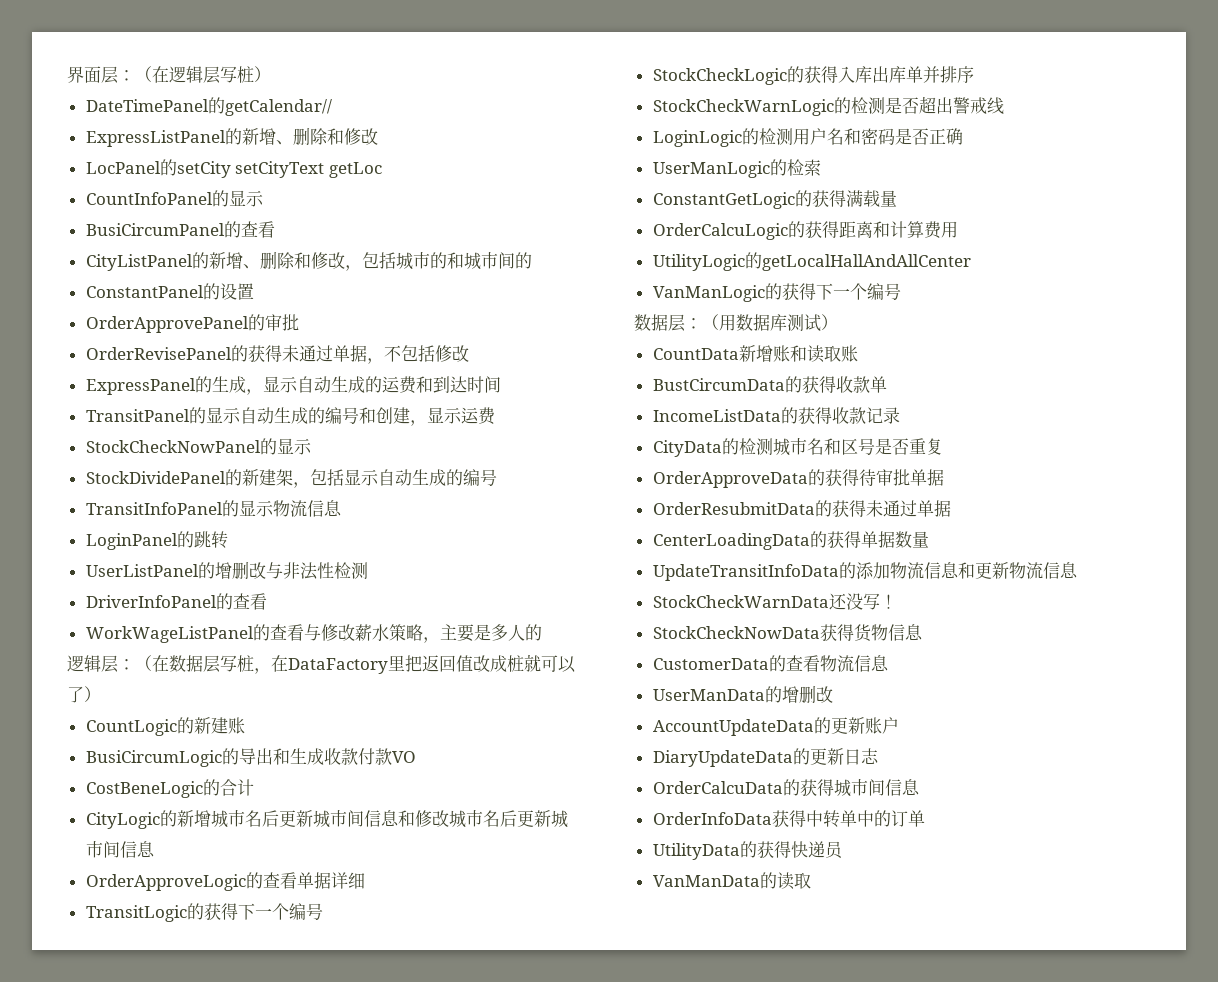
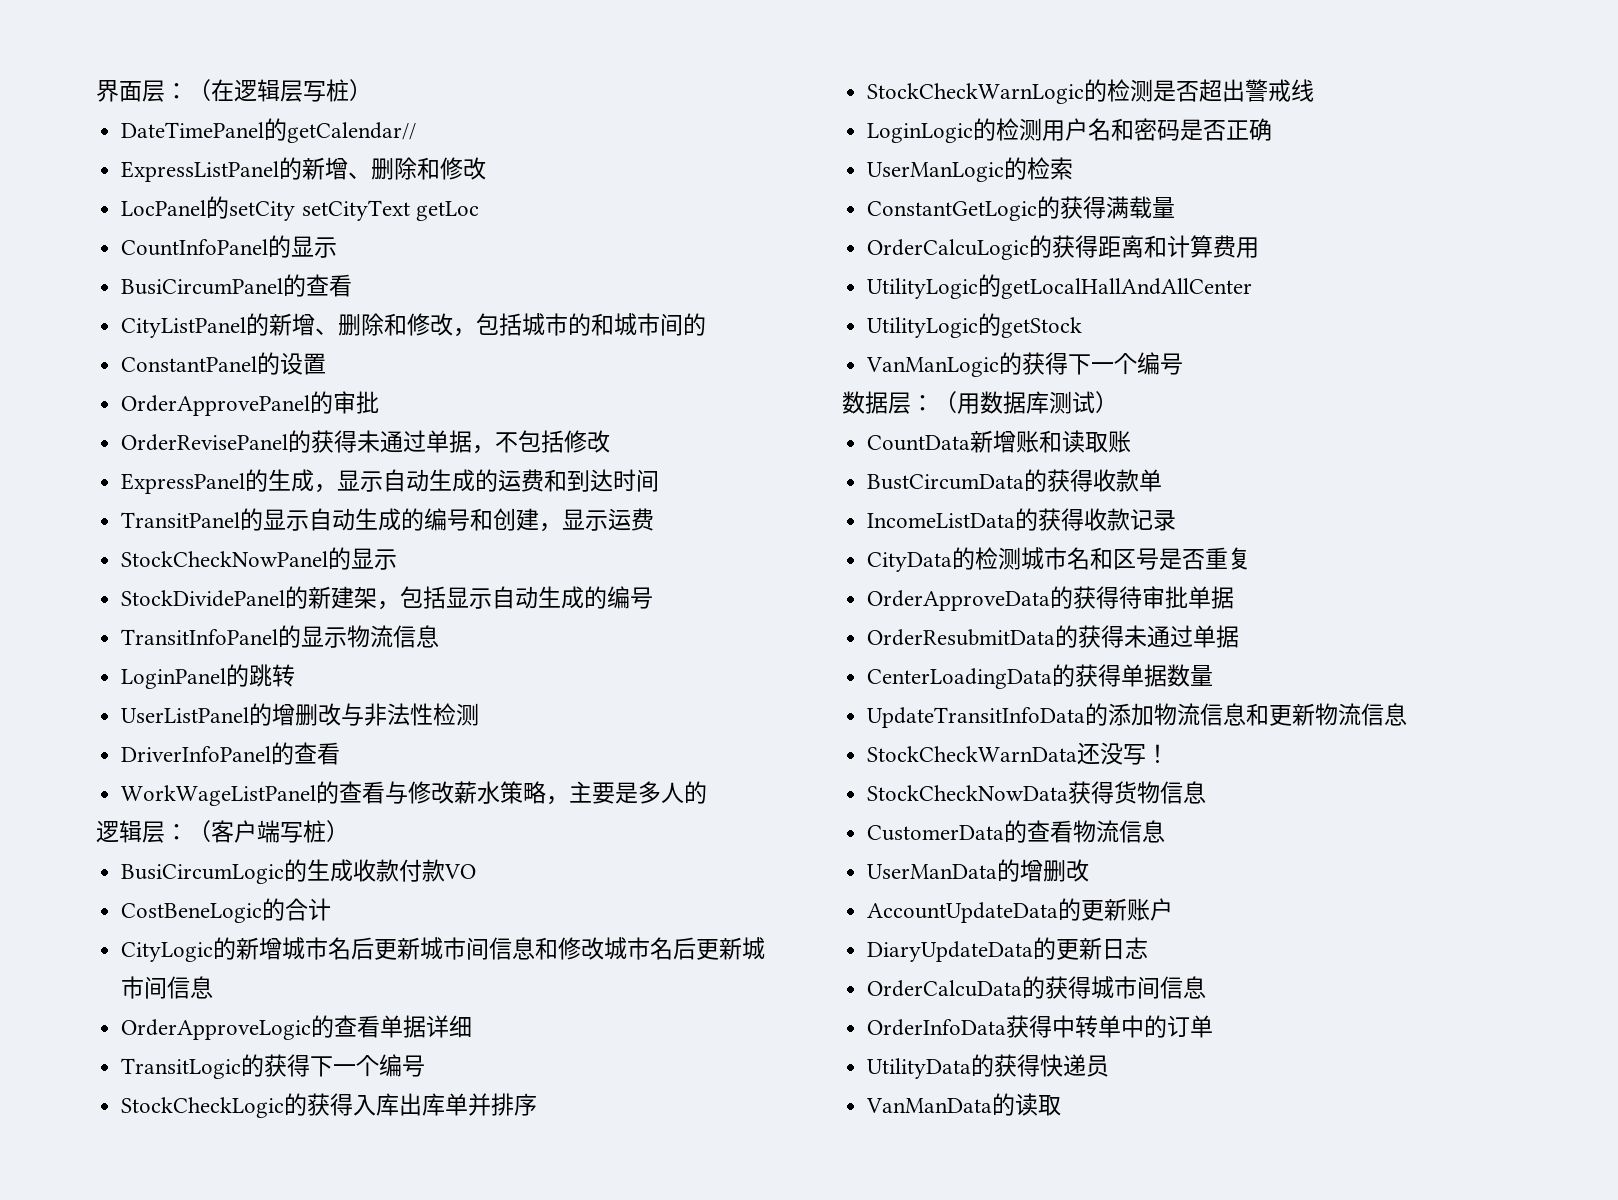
- 逻辑层：（在数据层写桩，在DataFactory里把返回值改成桩就可以了）
- CountLogic的新建账
+ 逻辑层：（客户端写桩）
- BusiCircumLogic的导出和生成收款付款VO
+ BusiCircumLogic的生成收款付款VO
+ UtilityLogic的getStock

